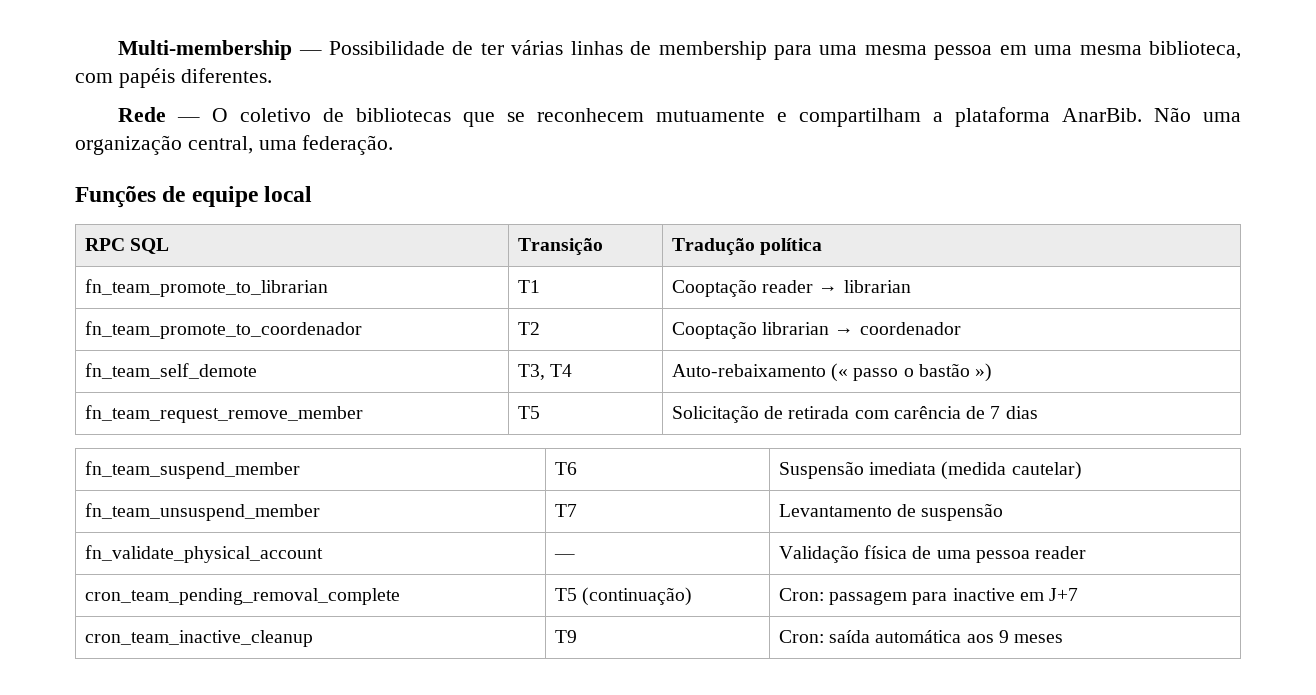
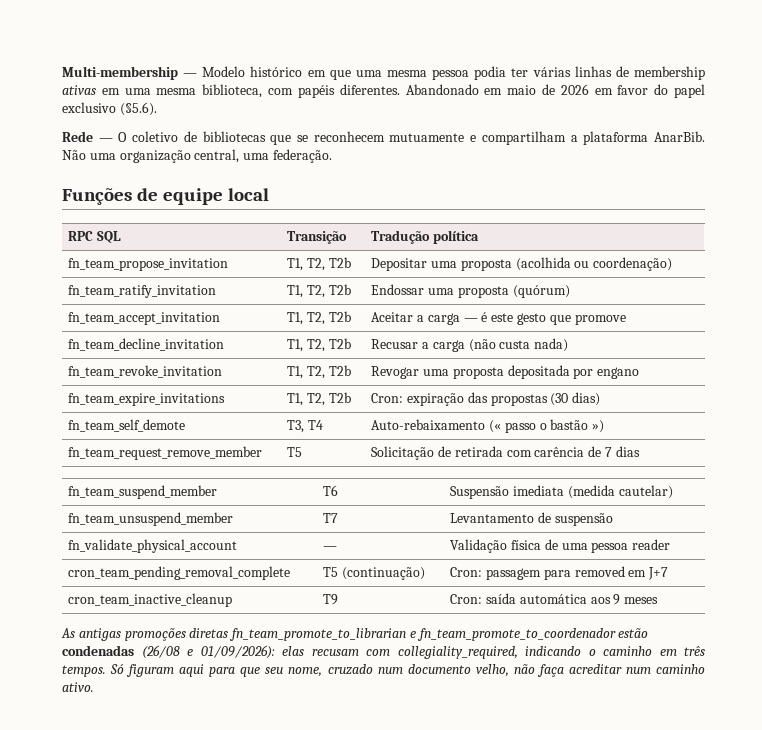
- Multi-membership — Possibilidade de ter várias linhas de membership para uma mesma pessoa em uma mesma biblioteca, com papéis diferentes.
+ Multi-membership — Modelo histórico em que uma mesma pessoa podia ter várias linhas de membership ativas em uma mesma biblioteca, com papéis diferentes. Abandonado em maio de 2026 em favor do papel exclusivo (§5.6).
- fn_team_promote_to_librarian | T1 | Cooptação reader → librarian
- fn_team_promote_to_coordenador | T2 | Cooptação librarian → coordenador
+ fn_team_propose_invitation | T1, T2, T2b | Depositar uma proposta (acolhida ou coordenação)
+ fn_team_ratify_invitation | T1, T2, T2b | Endossar uma proposta (quórum)
+ fn_team_accept_invitation | T1, T2, T2b | Aceitar a carga — é este gesto que promove
+ fn_team_decline_invitation | T1, T2, T2b | Recusar a carga (não custa nada)
+ fn_team_revoke_invitation | T1, T2, T2b | Revogar uma proposta depositada por engano
+ fn_team_expire_invitations | T1, T2, T2b | Cron: expiração das propostas (30 dias)
- cron_team_pending_removal_complete | T5 (continuação) | Cron: passagem para inactive em J+7
+ cron_team_pending_removal_complete | T5 (continuação) | Cron: passagem para removed em J+7
+ As antigas promoções diretas fn_team_promote_to_librarian e fn_team_promote_to_coordenador estão condenadas (26/08 e 01/09/2026): elas recusam com collegiality_required, indicando o caminho em três tempos. Só figuram aqui para que seu nome, cruzado num documento velho, não faça acreditar num caminho ativo.

